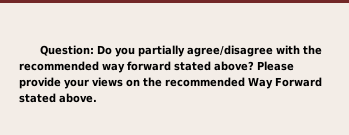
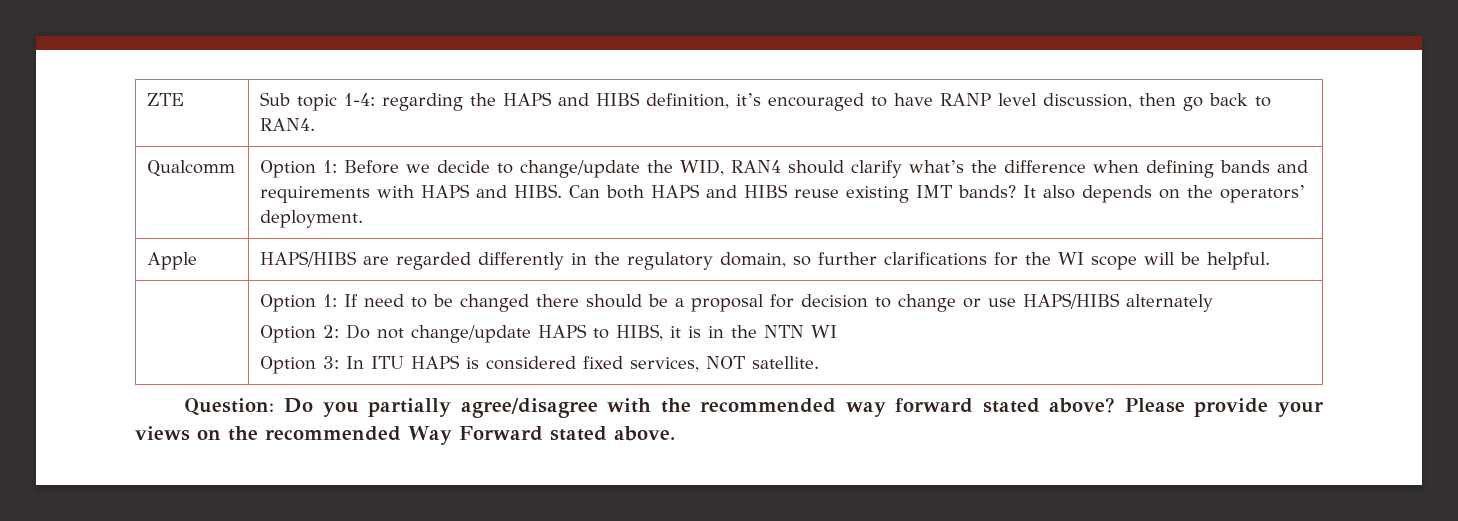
+ ZTE | Sub topic 1-4: regarding the HAPS and HIBS definition, it’s encouraged to have RANP level discussion, then go back to RAN4.
+ Qualcomm | Option 1: Before we decide to change/update the WID, RAN4 should clarify what’s the difference when defining bands and requirements with HAPS and HIBS. Can both HAPS and HIBS reuse existing IMT bands? It also depends on the operators’ deployment.
+ Apple | HAPS/HIBS are regarded differently in the regulatory domain, so further clarifications for the WI scope will be helpful.
+ | Option 1: If need to be changed there should be a proposal for decision to change or use HAPS/HIBS alternately
+ Option 2: Do not change/update HAPS to HIBS, it is in the NTN WI
+ Option 3: In ITU HAPS is considered fixed services, NOT satellite.

